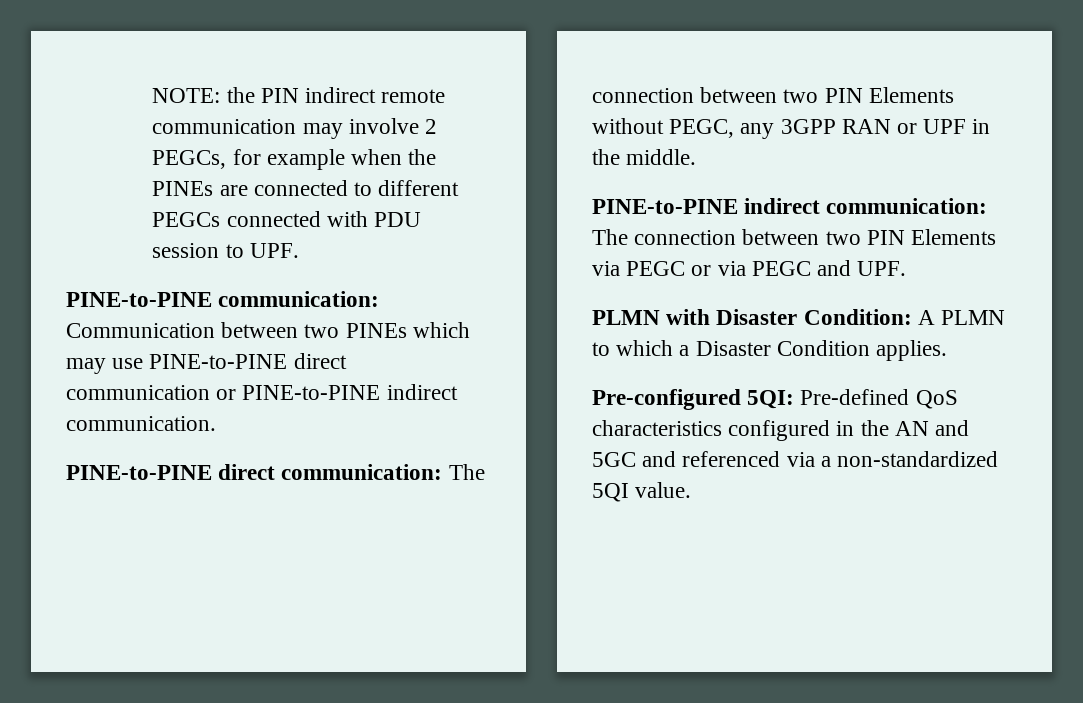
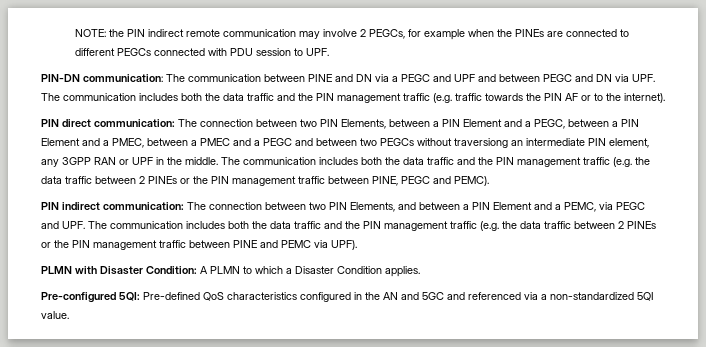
- PINE-to-PINE communication: Communication between two PINEs which may use PINE-to-PINE direct communication or PINE-to-PINE indirect communication.
- PINE-to-PINE direct communication: The connection between two PIN Elements without PEGC, any 3GPP RAN or UPF in the middle.
- PINE-to-PINE indirect communication: The connection between two PIN Elements via PEGC or via PEGC and UPF.
+ PIN-DN communication: The communication between PINE and DN via a PEGC and UPF and between PEGC and DN via UPF. The communication includes both the data traffic and the PIN management traffic (e.g. traffic towards the PIN AF or to the internet).
+ PIN direct communication: The connection between two PIN Elements, between a PIN Element and a PEGC, between a PIN Element and a PMEC, between a PMEC and a PEGC and between two PEGCs without traversiong an intermediate PIN element, any 3GPP RAN or UPF in the middle. The communication includes both the data traffic and the PIN management traffic (e.g. the data traffic between 2 PINEs or the PIN management traffic between PINE, PEGC and PEMC).
+ PIN indirect communication: The connection between two PIN Elements, and between a PIN Element and a PEMC, via PEGC and UPF. The communication includes both the data traffic and the PIN management traffic (e.g. the data traffic between 2 PINEs or the PIN management traffic between PINE and PEMC via UPF).

